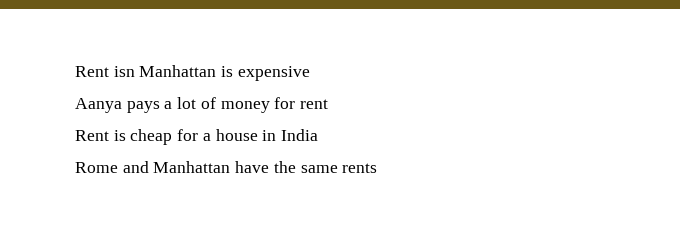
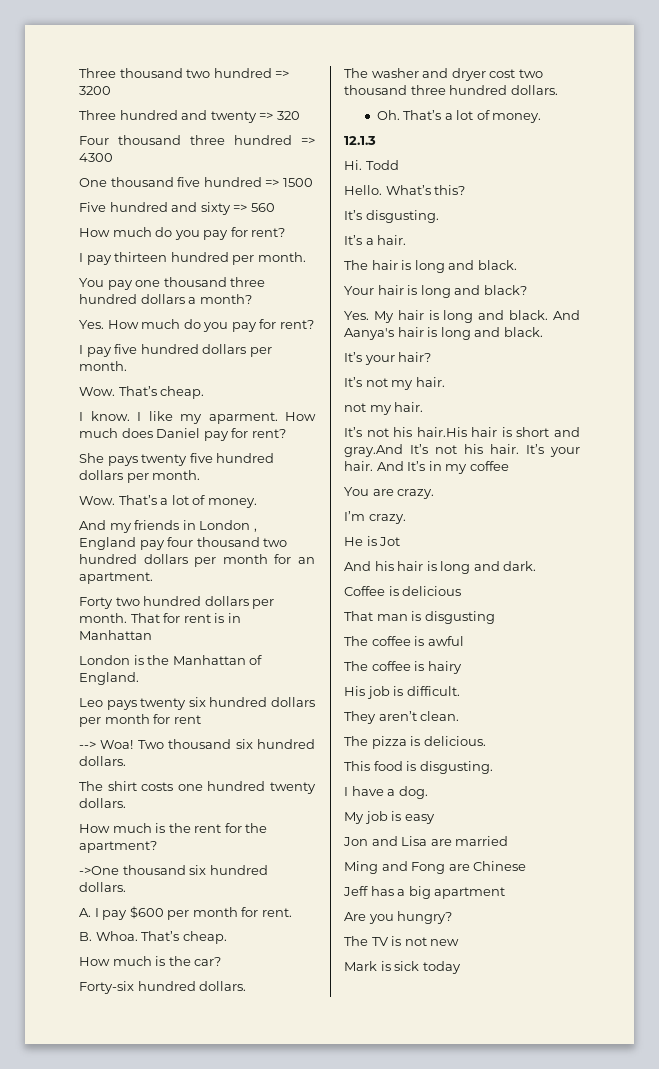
- Rent isn Manhattan is expensive
- Aanya pays a lot of money for rent
- Rent is cheap for a house in India
- Rome and Manhattan have the same rents
+ Three thousand two hundred => 3200
+ Three hundred and twenty => 320
+ Four thousand three hundred => 4300
+ One thousand five hundred => 1500
+ Five hundred and sixty => 560
+ How much do you pay for rent?
+ I pay thirteen hundred per month.
+ You pay one thousand three hundred dollars a month?
+ Yes. How much do you pay for rent?
+ I pay five hundred dollars per month.
+ Wow. That’s cheap.
+ I know. I like my aparment. How much does Daniel pay for rent?
+ She pays twenty five hundred dollars per month.
+ Wow. That’s a lot of money.
+ And my friends in London , England pay four thousand two hundred dollars per month for an apartment.
+ Forty two hundred dollars per month. That for rent is in Manhattan
+ London is the Manhattan of England.
+ Leo pays twenty six hundred dollars per month for rent
+ --> Woa! Two thousand six hundred dollars.
+ The shirt costs one hundred twenty dollars.
+ How much is the rent for the apartment?
+ ->One thousand six hundred dollars.
+ A. I pay $600 per month for rent.
+ B. Whoa. That’s cheap.
+ How much is the car?
+ Forty-six hundred dollars.
+ The washer and dryer cost two thousand three hundred dollars.
+ Oh. That’s a lot of money.
+ 12.1.3
+ Hi. Todd
+ Hello. What’s this?
+ It’s disgusting.
+ It’s a hair.
+ The hair is long and black.
+ Your hair is long and black?
+ Yes. My hair is long and black. And Aanya's hair is long and black.
+ It’s your hair?
+ It’s not my hair.
+ not my hair.
+ It’s not his hair.His hair is short and gray.And It’s not his hair. It’s your hair. And It’s in my coffee
+ You are crazy.
+ I’m crazy.
+ He is Jot
+ And his hair is long and dark.
+ Coffee is delicious
+ That man is disgusting
+ The coffee is awful
+ The coffee is hairy
+ His job is difficult.
+ They aren’t clean.
+ The pizza is delicious.
+ This food is disgusting.
+ I have a dog.
+ My job is easy
+ Jon and Lisa are married
+ Ming and Fong are Chinese
+ Jeff has a big apartment
+ Are you hungry?
+ The TV is not new
+ Mark is sick today

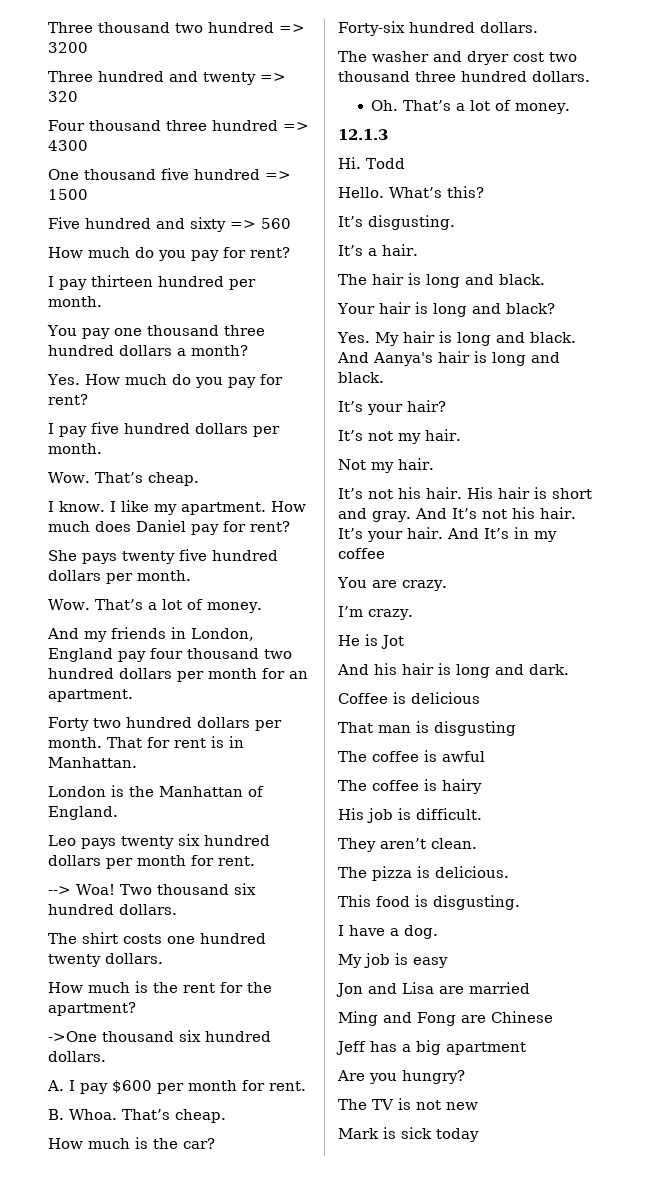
- I like my aparment.
+ I like my apartment.
- And my friends in London , England pay four thousand two hundred dollars per month for an apartment.
+ And my friends in London, England pay four thousand two hundred dollars per month for an apartment.
- That for rent is in Manhattan
+ That for rent is in Manhattan.
- Leo pays twenty six hundred dollars per month for rent
+ Leo pays twenty six hundred dollars per month for rent.
  It’s not my hair.
- not my hair.
+ Not my hair.
- It’s not his hair.His hair is short and gray.And It’s not his hair.
+ It’s not his hair. His hair is short and gray. And It’s not his hair.

